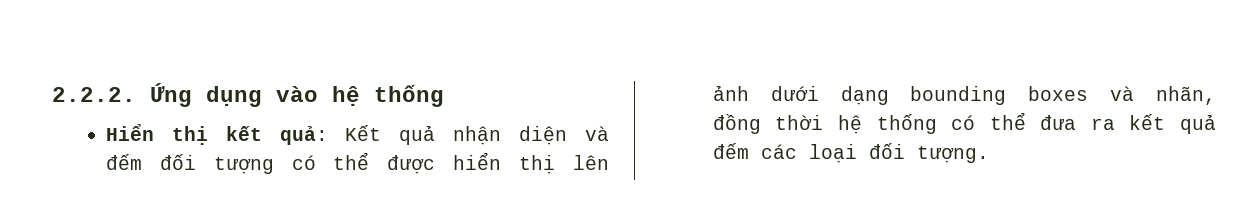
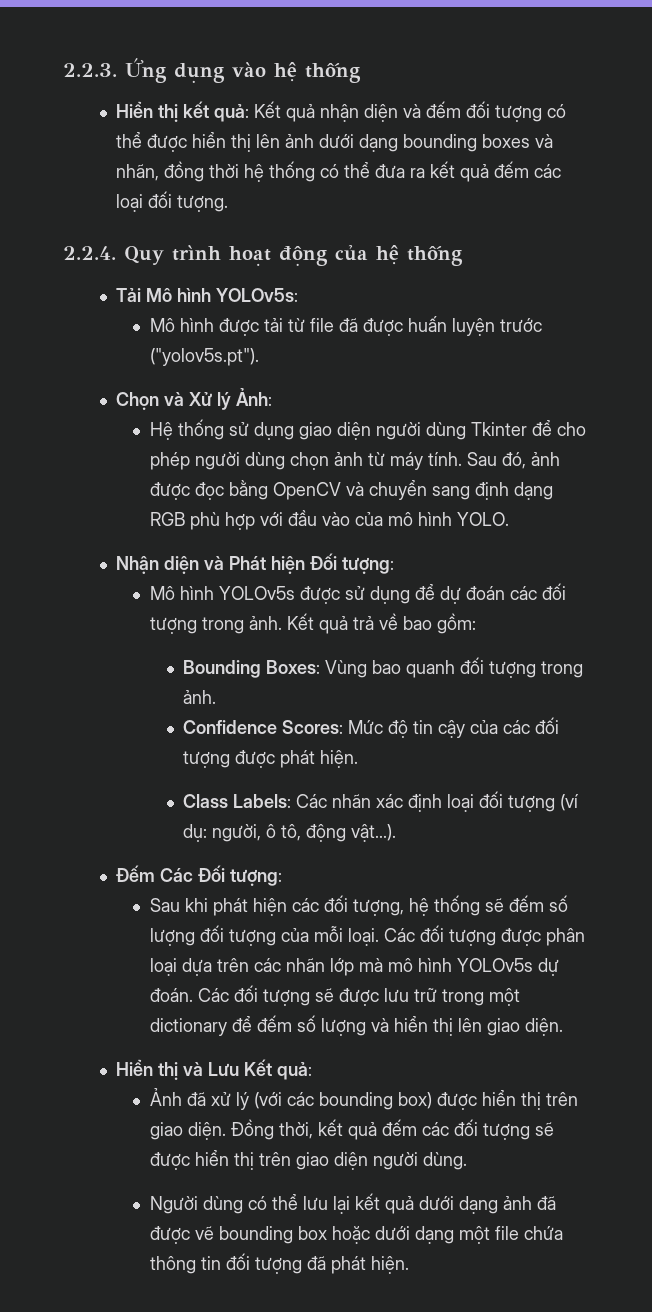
- 2.2.2. Ứng dụng vào hệ thống
+ 2.2.3. Ứng dụng vào hệ thống
+ 2.2.4. Quy trình hoạt động của hệ thống
+ Tải Mô hình YOLOv5s:
+ Mô hình được tải từ file đã được huấn luyện trước ("yolov5s.pt").
+ Chọn và Xử lý Ảnh:
+ Hệ thống sử dụng giao diện người dùng Tkinter để cho phép người dùng chọn ảnh từ máy tính. Sau đó, ảnh được đọc bằng OpenCV và chuyển sang định dạng RGB phù hợp với đầu vào của mô hình YOLO.
+ Nhận diện và Phát hiện Đối tượng:
+ Mô hình YOLOv5s được sử dụng để dự đoán các đối tượng trong ảnh. Kết quả trả về bao gồm:
+ Bounding Boxes: Vùng bao quanh đối tượng trong ảnh.
+ Confidence Scores: Mức độ tin cậy của các đối tượng được phát hiện.
+ Class Labels: Các nhãn xác định loại đối tượng (ví dụ: người, ô tô, động vật...).
+ Đếm Các Đối tượng:
+ Sau khi phát hiện các đối tượng, hệ thống sẽ đếm số lượng đối tượng của mỗi loại. Các đối tượng được phân loại dựa trên các nhãn lớp mà mô hình YOLOv5s dự đoán. Các đối tượng sẽ được lưu trữ trong một dictionary để đếm số lượng và hiển thị lên giao diện.
+ Hiển thị và Lưu Kết quả:
+ Ảnh đã xử lý (với các bounding box) được hiển thị trên giao diện. Đồng thời, kết quả đếm các đối tượng sẽ được hiển thị trên giao diện người dùng.
+ Người dùng có thể lưu lại kết quả dưới dạng ảnh đã được vẽ bounding box hoặc dưới dạng một file chứa thông tin đối tượng đã phát hiện.

